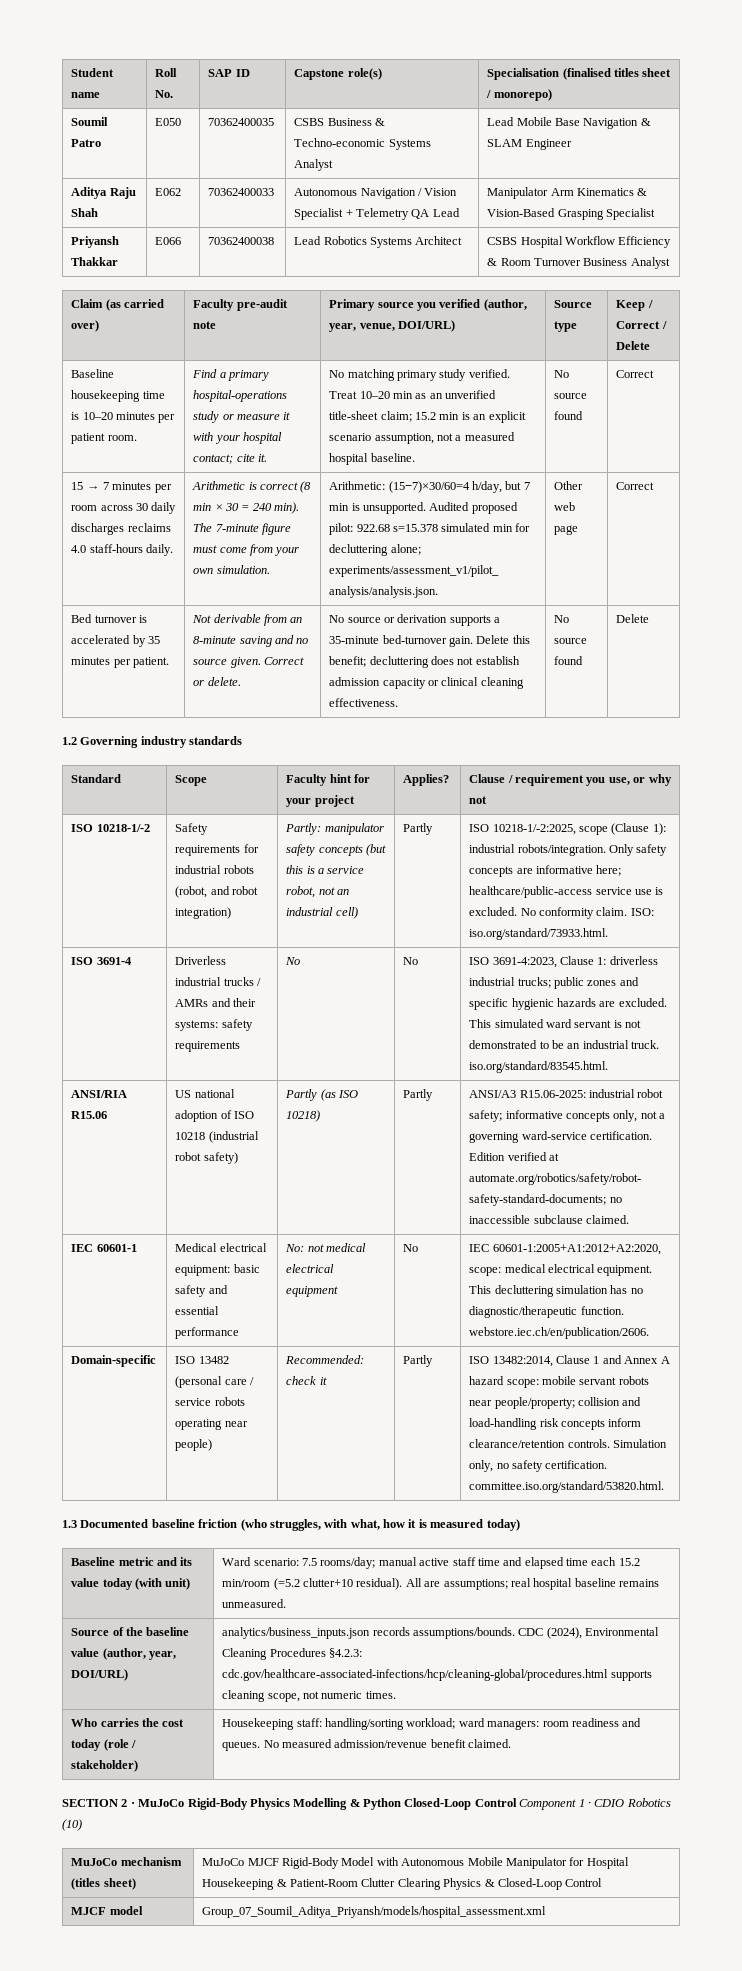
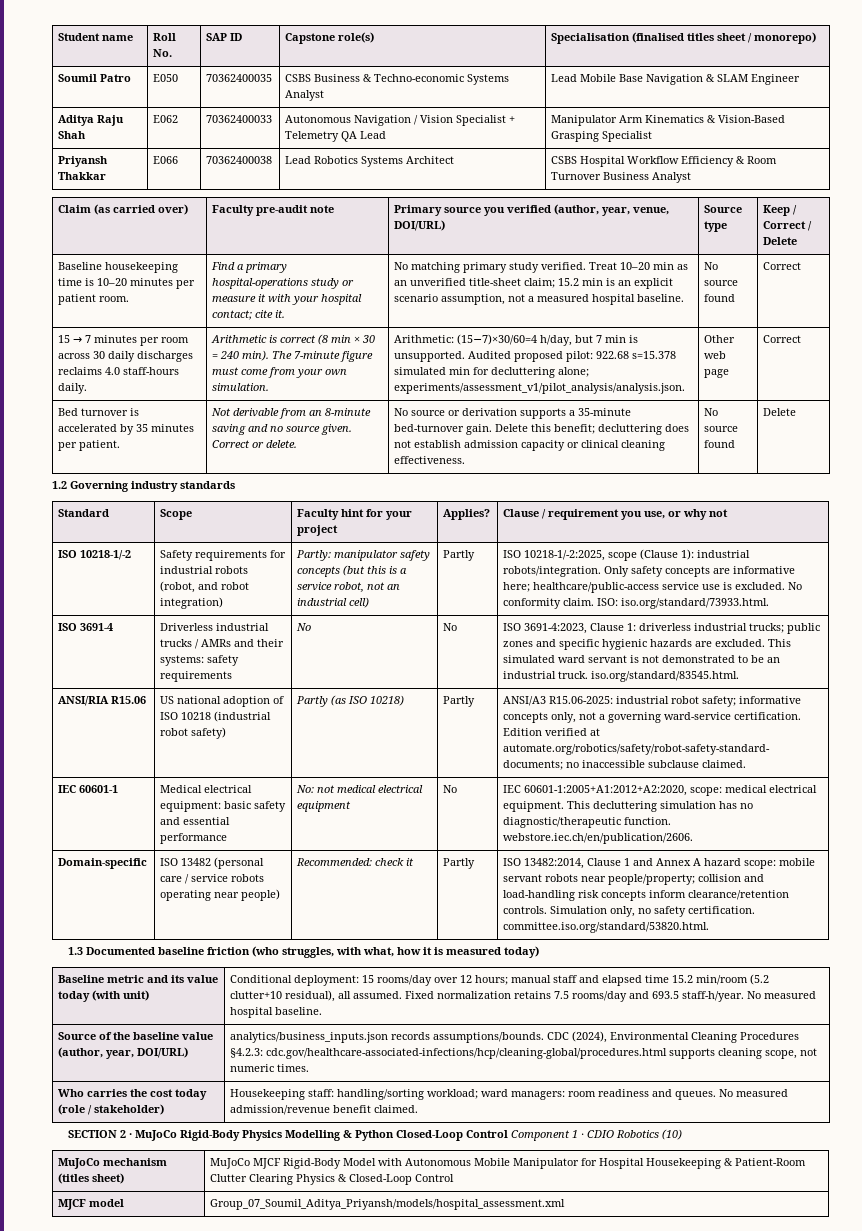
- Baseline metric and its value today (with unit) | Ward scenario: 7.5 rooms/day; manual active staff time and elapsed time each 15.2 min/room (=5.2 clutter+10 residual). All are assumptions; real hospital baseline remains unmeasured.
+ Baseline metric and its value today (with unit) | Conditional deployment: 15 rooms/day over 12 hours; manual staff and elapsed time 15.2 min/room (5.2 clutter+10 residual), all assumed. Fixed normalization retains 7.5 rooms/day and 693.5 staff-h/year. No measured hospital baseline.

